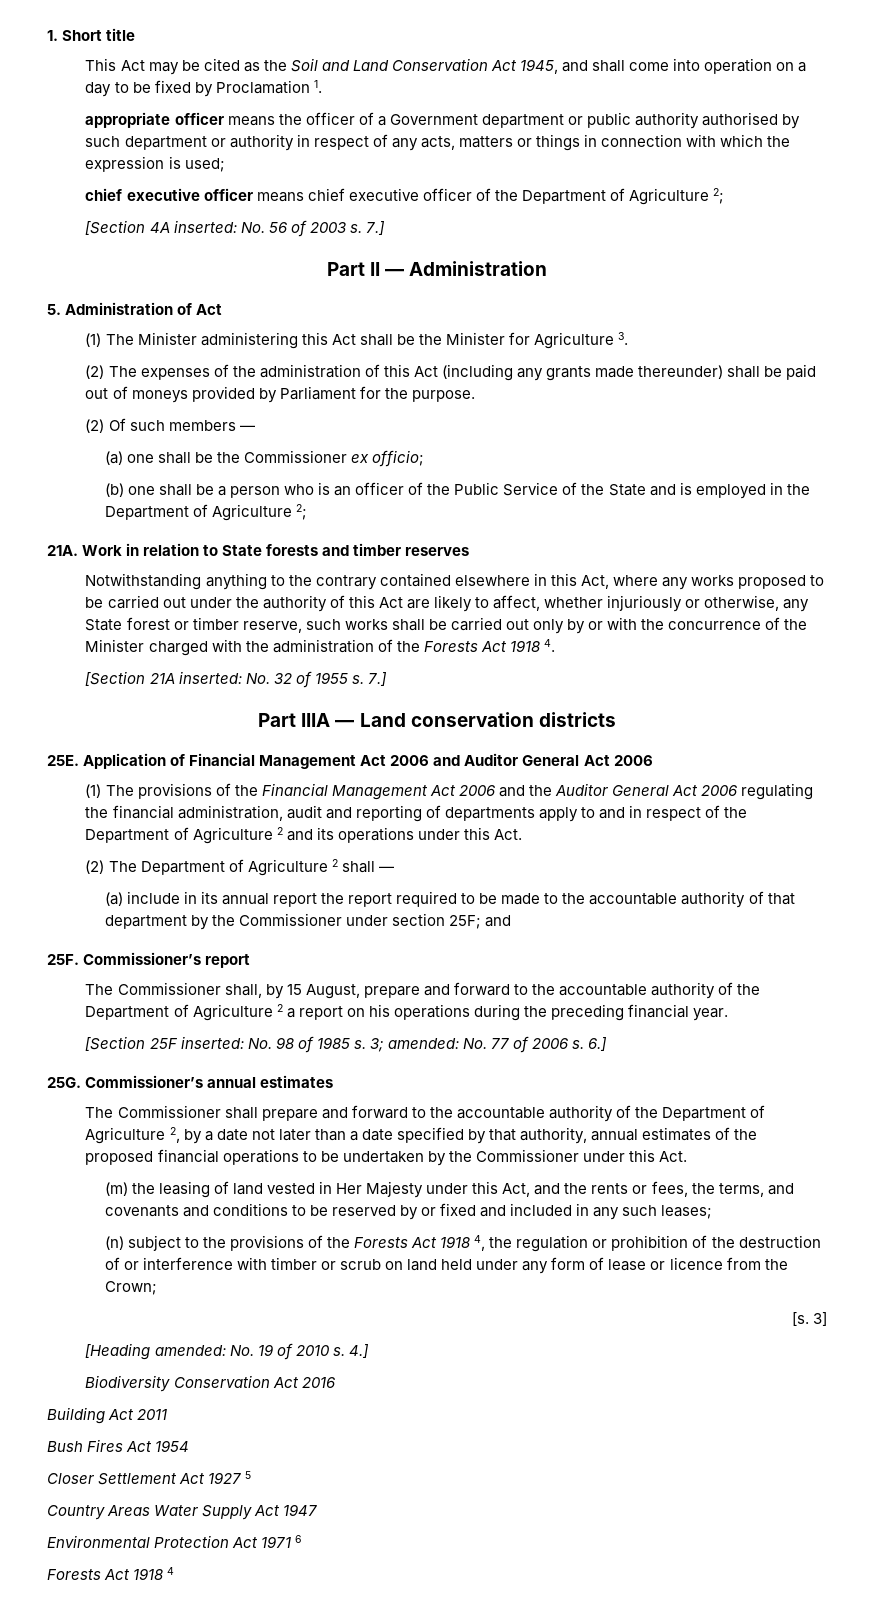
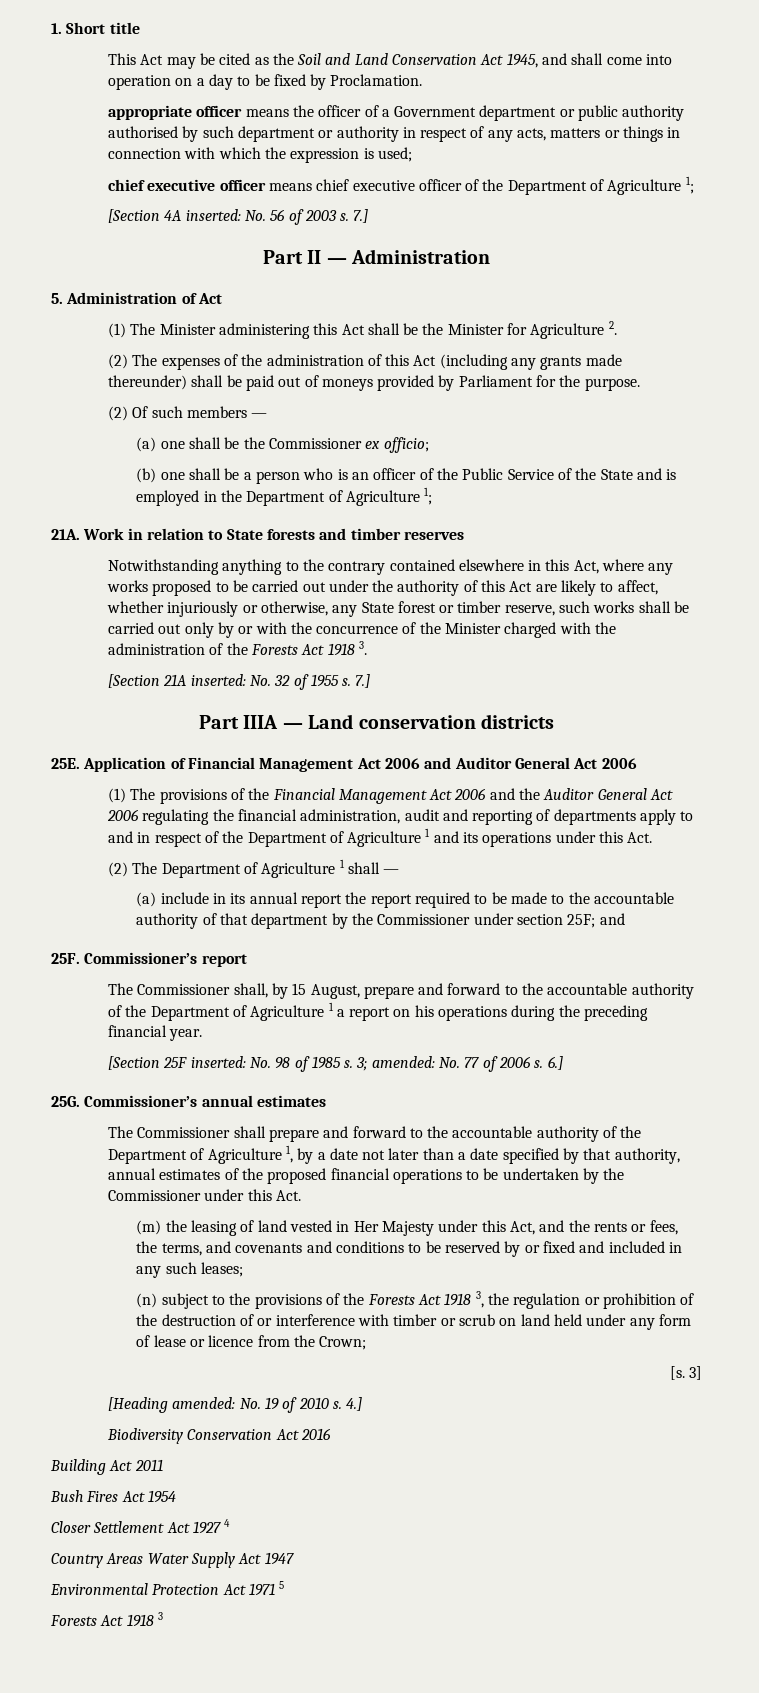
- This Act may be cited as the Soil and Land Conservation Act 1945, and shall come into operation on a day to be fixed by Proclamation 1.
+ This Act may be cited as the Soil and Land Conservation Act 1945, and shall come into operation on a day to be fixed by Proclamation.
- chief executive officer means chief executive officer of the Department of Agriculture 2;
+ chief executive officer means chief executive officer of the Department of Agriculture 1;
- (1) The Minister administering this Act shall be the Minister for Agriculture 3.
+ (1) The Minister administering this Act shall be the Minister for Agriculture 2.
- (b) one shall be a person who is an officer of the Public Service of the State and is employed in the Department of Agriculture 2;
+ (b) one shall be a person who is an officer of the Public Service of the State and is employed in the Department of Agriculture 1;
- Notwithstanding anything to the contrary contained elsewhere in this Act, where any works proposed to be carried out under the authority of this Act are likely to affect, whether injuriously or otherwise, any State forest or timber reserve, such works shall be carried out only by or with the concurrence of the Minister charged with the administration of the Forests Act 1918 4.
+ Notwithstanding anything to the contrary contained elsewhere in this Act, where any works proposed to be carried out under the authority of this Act are likely to affect, whether injuriously or otherwise, any State forest or timber reserve, such works shall be carried out only by or with the concurrence of the Minister charged with the administration of the Forests Act 1918 3.
- (1) The provisions of the Financial Management Act 2006 and the Auditor General Act 2006 regulating the financial administration, audit and reporting of departments apply to and in respect of the Department of Agriculture 2 and its operations under this Act.
+ (1) The provisions of the Financial Management Act 2006 and the Auditor General Act 2006 regulating the financial administration, audit and reporting of departments apply to and in respect of the Department of Agriculture 1 and its operations under this Act.
- (2) The Department of Agriculture 2 shall —
+ (2) The Department of Agriculture 1 shall —
- The Commissioner shall, by 15 August, prepare and forward to the accountable authority of the Department of Agriculture 2 a report on his operations during the preceding financial year.
+ The Commissioner shall, by 15 August, prepare and forward to the accountable authority of the Department of Agriculture 1 a report on his operations during the preceding financial year.
- The Commissioner shall prepare and forward to the accountable authority of the Department of Agriculture 2, by a date not later than a date specified by that authority, annual estimates of the proposed financial operations to be undertaken by the Commissioner under this Act.
+ The Commissioner shall prepare and forward to the accountable authority of the Department of Agriculture 1, by a date not later than a date specified by that authority, annual estimates of the proposed financial operations to be undertaken by the Commissioner under this Act.
- (n) subject to the provisions of the Forests Act 1918 4, the regulation or prohibition of the destruction of or interference with timber or scrub on land held under any form of lease or licence from the Crown;
+ (n) subject to the provisions of the Forests Act 1918 3, the regulation or prohibition of the destruction of or interference with timber or scrub on land held under any form of lease or licence from the Crown;
- Closer Settlement Act 1927 5
+ Closer Settlement Act 1927 4
- Environmental Protection Act 1971 6
- Forests Act 1918 4
+ Environmental Protection Act 1971 5
+ Forests Act 1918 3

